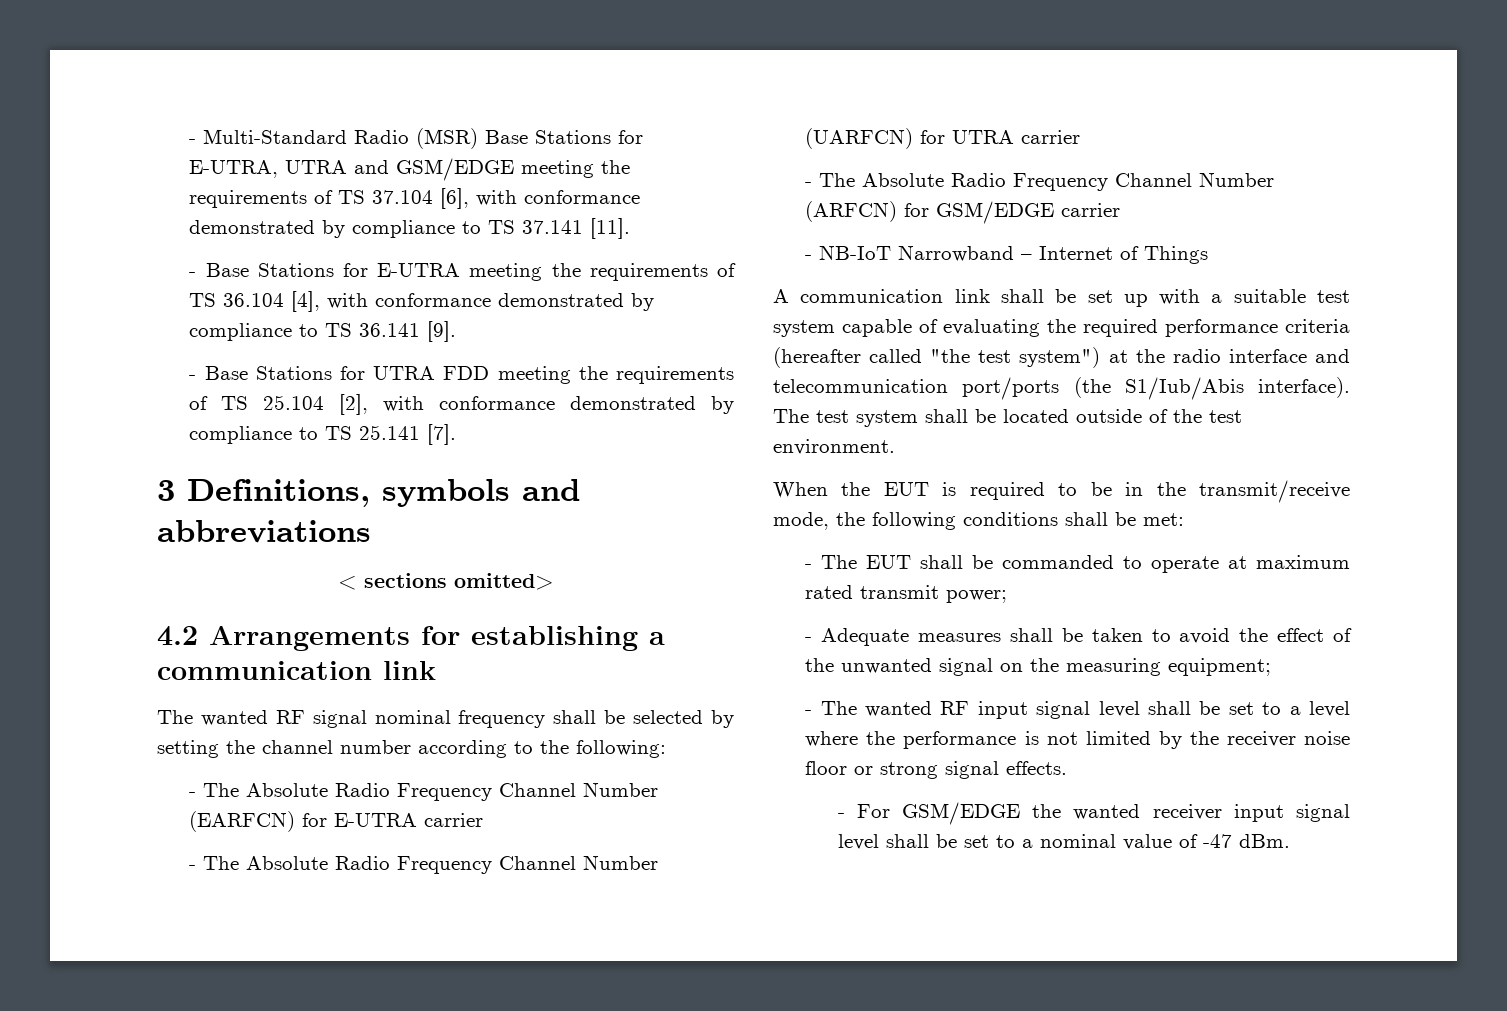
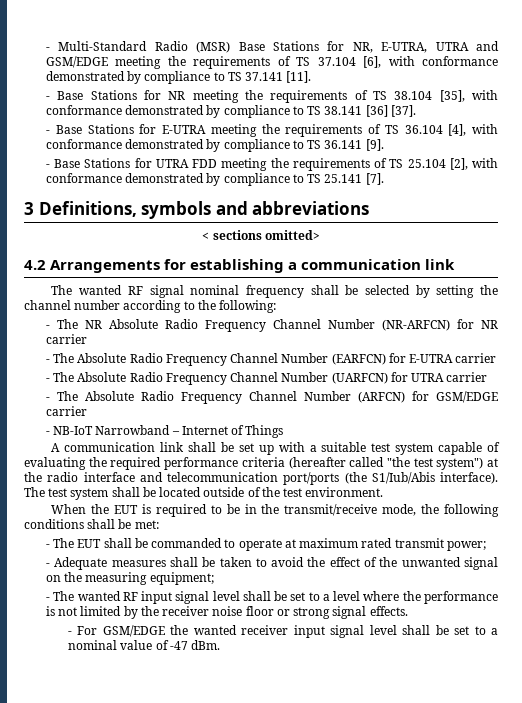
- - Multi-Standard Radio (MSR) Base Stations for E-UTRA, UTRA and GSM/EDGE meeting the requirements of TS 37.104 [6], with conformance demonstrated by compliance to TS 37.141 [11].
+ - Multi-Standard Radio (MSR) Base Stations for NR, E-UTRA, UTRA and GSM/EDGE meeting the requirements of TS 37.104 [6], with conformance demonstrated by compliance to TS 37.141 [11].
+ - Base Stations for NR meeting the requirements of TS 38.104 [35], with conformance demonstrated by compliance to TS 38.141 [36] [37].
+ - The NR Absolute Radio Frequency Channel Number (NR-ARFCN) for NR carrier

